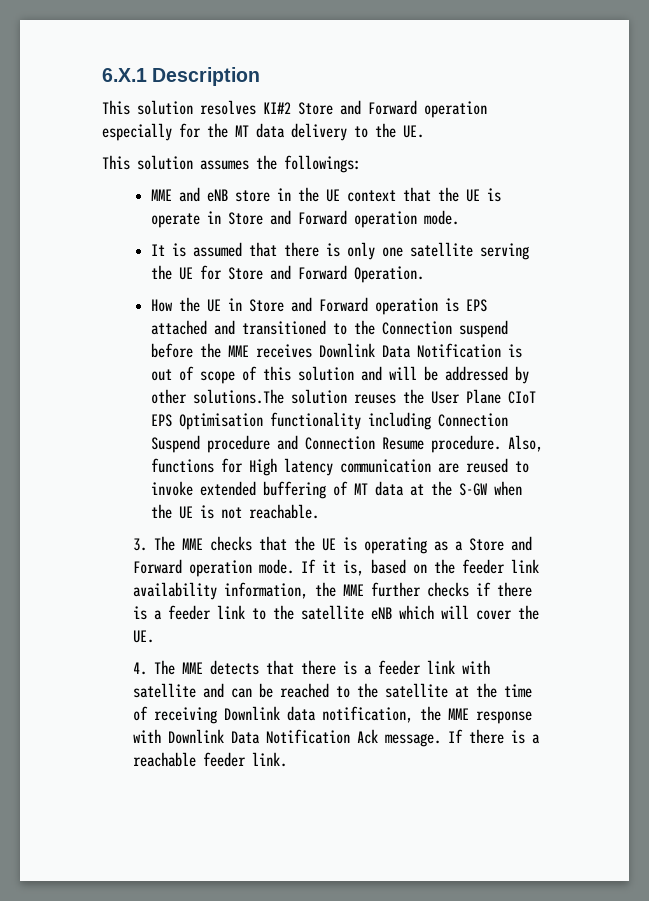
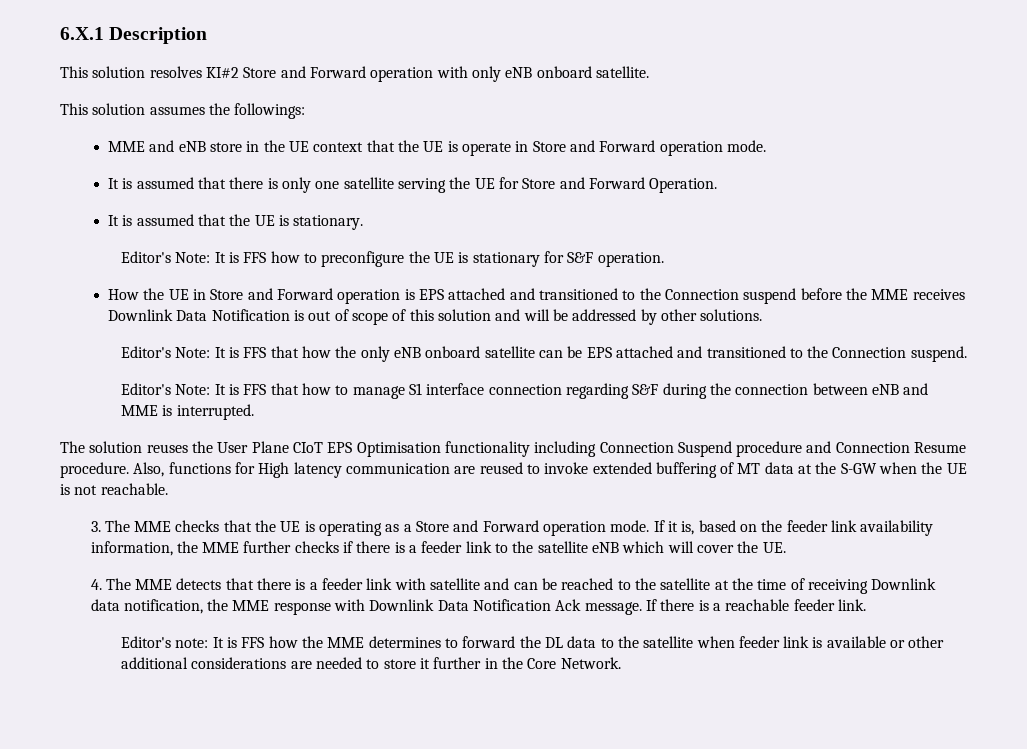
- This solution resolves KI#2 Store and Forward operation especially for the MT data delivery to the UE.
+ This solution resolves KI#2 Store and Forward operation with only eNB onboard satellite.
+ It is assumed that the UE is stationary.
+ Editor's Note: It is FFS how to preconfigure the UE is stationary for S&F operation.
- How the UE in Store and Forward operation is EPS attached and transitioned to the Connection suspend before the MME receives Downlink Data Notification is out of scope of this solution and will be addressed by other solutions.The solution reuses the User Plane CIoT EPS Optimisation functionality including Connection Suspend procedure and Connection Resume procedure.
+ How the UE in Store and Forward operation is EPS attached and transitioned to the Connection suspend before the MME receives Downlink Data Notification is out of scope of this solution and will be addressed by other solutions.
+ Editor's Note: It is FFS that how the only eNB onboard satellite can be EPS attached and transitioned to the Connection suspend.
+ Editor's Note: It is FFS that how to manage S1 interface connection regarding S&F during the connection between eNB and MME is interrupted.
+ The solution reuses the User Plane CIoT EPS Optimisation functionality including Connection Suspend procedure and Connection Resume procedure.
+ Editor's note: It is FFS how the MME determines to forward the DL data to the satellite when feeder link is available or other additional considerations are needed to store it further in the Core Network.

